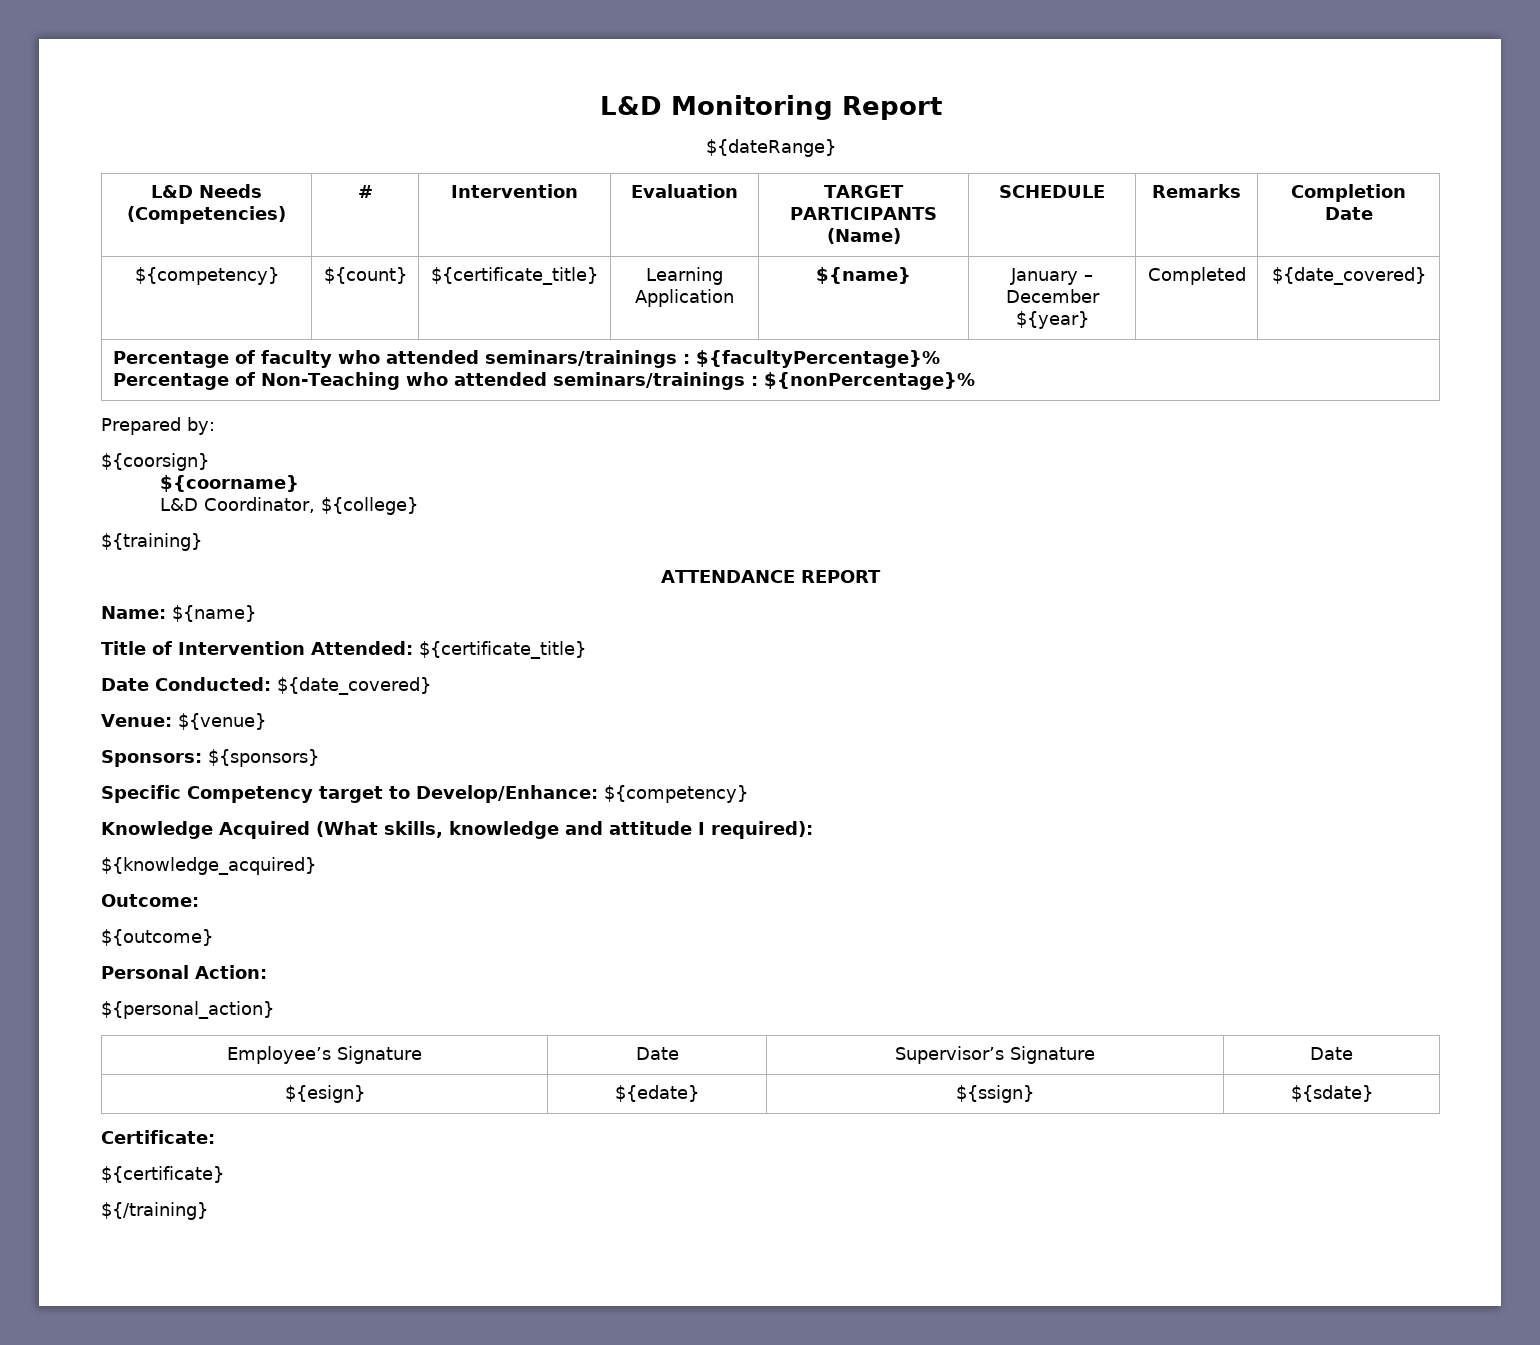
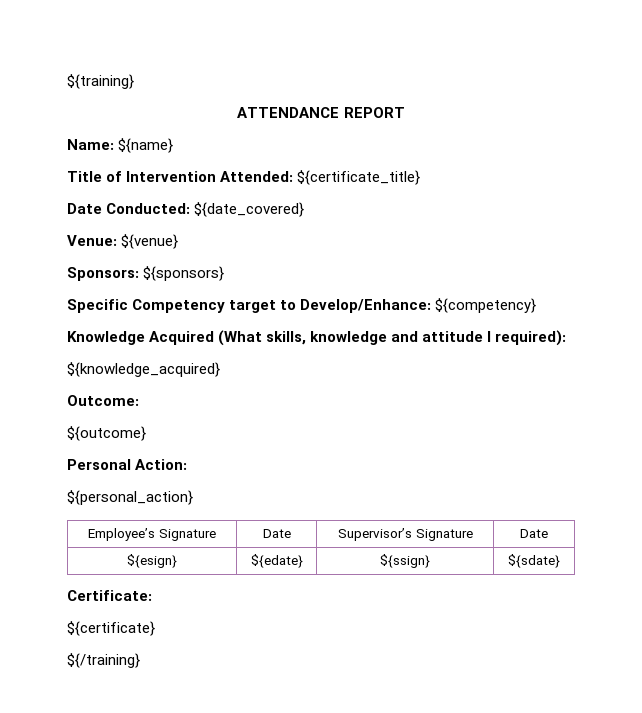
- L&D Monitoring Report
- ${dateRange}
- L&D Needs (Competencies) | # | Intervention | Evaluation | TARGET PARTICIPANTS (Name) | SCHEDULE | Remarks | Completion Date
- ${competency} | ${count} | ${certificate_title} | Learning Application | ${name} | January – December ${year} | Completed | ${date_covered}
- Percentage of faculty who attended seminars/trainings : ${facultyPercentage}%
- Percentage of Non-Teaching who attended seminars/trainings : ${nonPercentage}%
- Prepared by:
- ${coorsign}
- ${coorname}
- L&D Coordinator, ${college}

